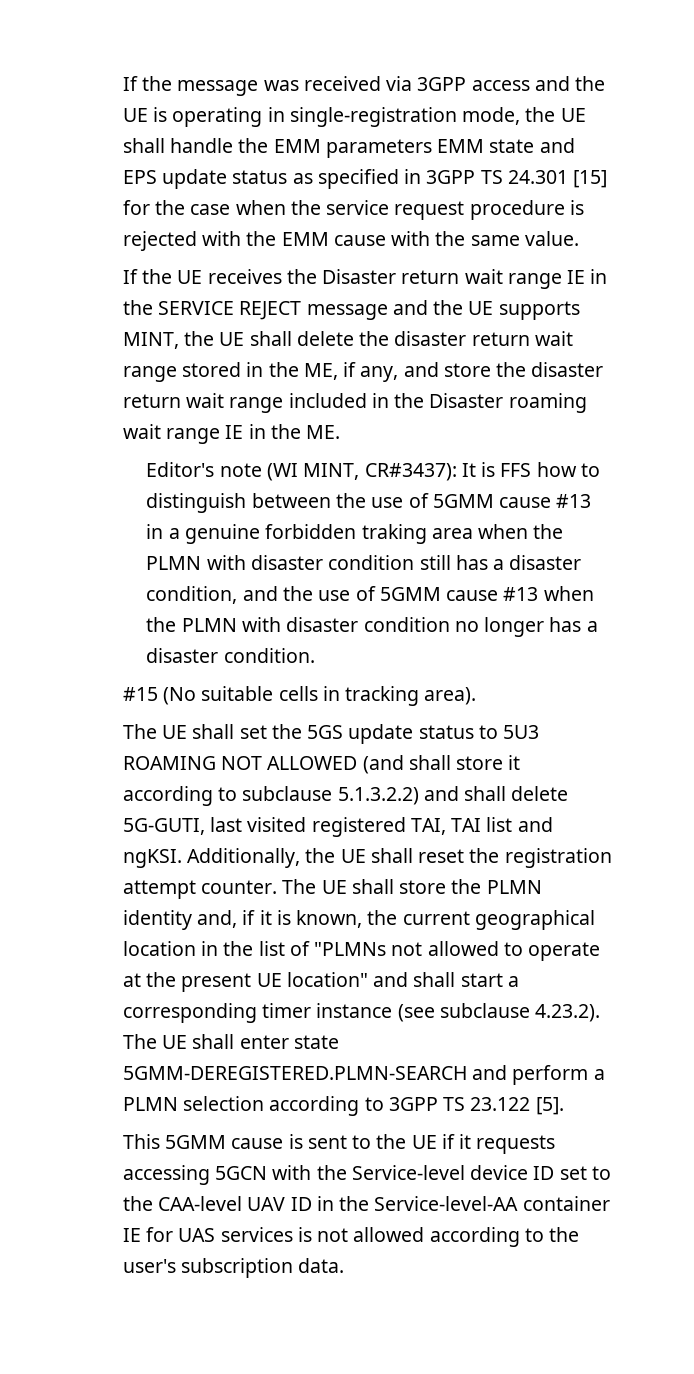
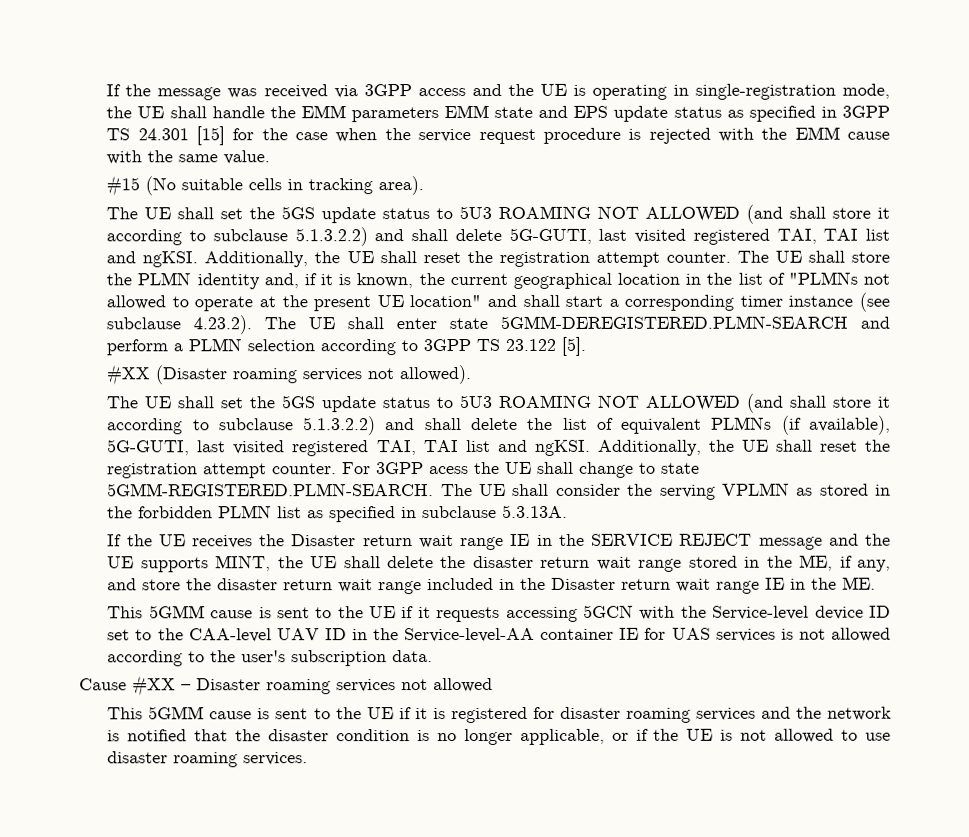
- If the UE receives the Disaster return wait range IE in the SERVICE REJECT message and the UE supports MINT, the UE shall delete the disaster return wait range stored in the ME, if any, and store the disaster return wait range included in the Disaster roaming wait range IE in the ME.
- Editor's note (WI MINT, CR#3437): It is FFS how to distinguish between the use of 5GMM cause #13 in a genuine forbidden traking area when the PLMN with disaster condition still has a disaster condition, and the use of 5GMM cause #13 when the PLMN with disaster condition no longer has a disaster condition.
+ #XX (Disaster roaming services not allowed).
+ The UE shall set the 5GS update status to 5U3 ROAMING NOT ALLOWED (and shall store it according to subclause 5.1.3.2.2) and shall delete the list of equivalent PLMNs (if available), 5G-GUTI, last visited registered TAI, TAI list and ngKSI. Additionally, the UE shall reset the registration attempt counter. For 3GPP acess the UE shall change to state 5GMM-REGISTERED.PLMN-SEARCH. The UE shall consider the serving VPLMN as stored in the forbidden PLMN list as specified in subclause 5.3.13A.
+ If the UE receives the Disaster return wait range IE in the SERVICE REJECT message and the UE supports MINT, the UE shall delete the disaster return wait range stored in the ME, if any, and store the disaster return wait range included in the Disaster return wait range IE in the ME.
+ Cause #XX – Disaster roaming services not allowed
+ This 5GMM cause is sent to the UE if it is registered for disaster roaming services and the network is notified that the disaster condition is no longer applicable, or if the UE is not allowed to use disaster roaming services.

